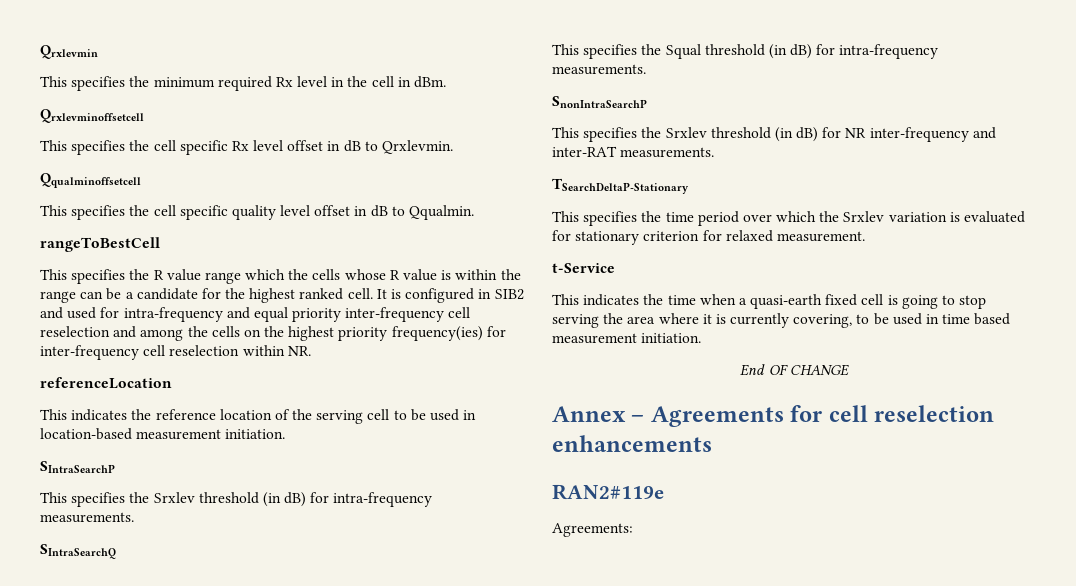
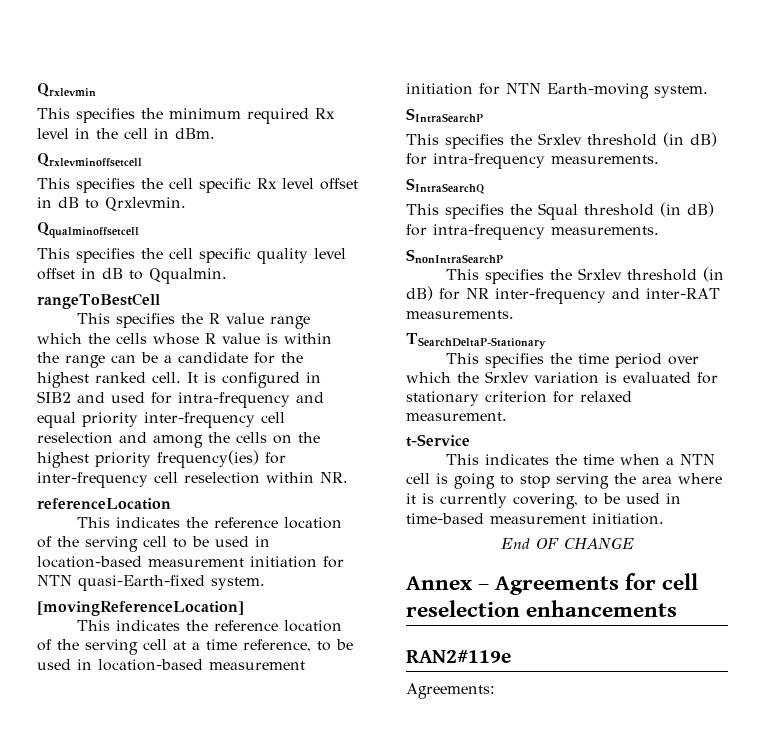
- This indicates the reference location of the serving cell to be used in location-based measurement initiation.
+ This indicates the reference location of the serving cell to be used in location-based measurement initiation for NTN quasi-Earth-fixed system.
+ [movingReferenceLocation]
+ This indicates the reference location of the serving cell at a time reference, to be used in location-based measurement initiation for NTN Earth-moving system.
- This indicates the time when a quasi-earth fixed cell is going to stop serving the area where it is currently covering, to be used in time based measurement initiation.
+ This indicates the time when a NTN cell is going to stop serving the area where it is currently covering, to be used in time-based measurement initiation.

